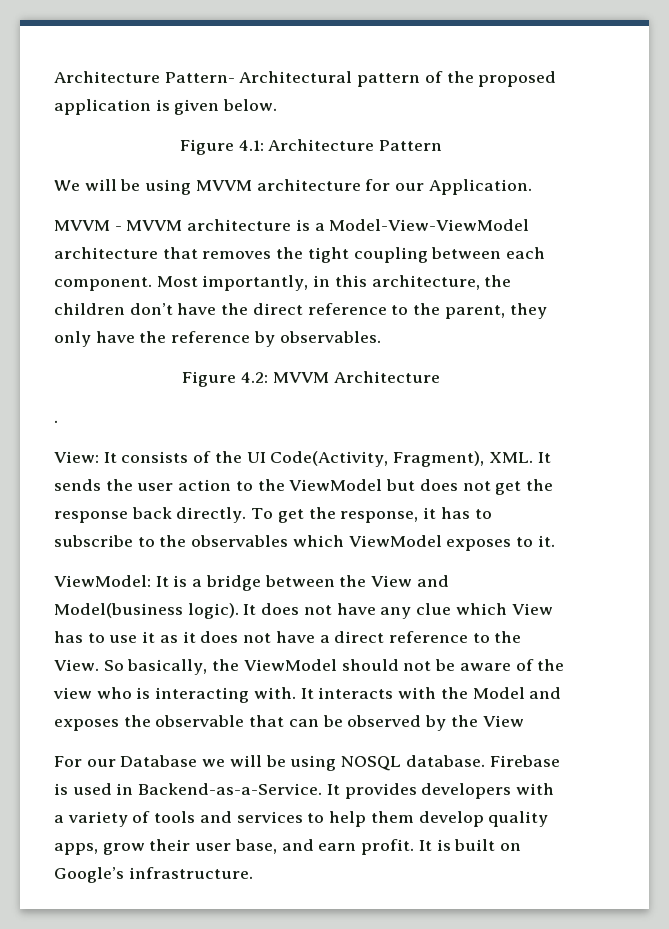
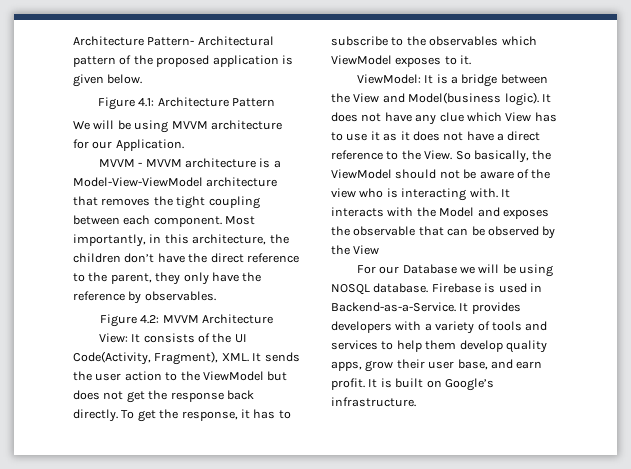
- .

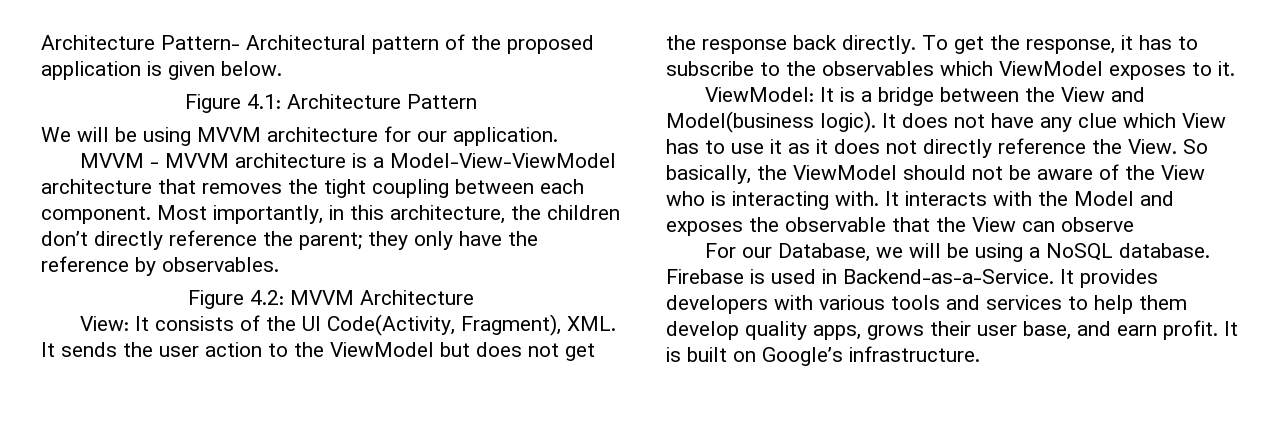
- We will be using MVVM architecture for our Application.
+ We will be using MVVM architecture for our application.
- Most importantly, in this architecture, the children don’t have the direct reference to the parent, they only have the reference by observables.
+ Most importantly, in this architecture, the children don’t directly reference the parent; they only have the reference by observables.
- It does not have any clue which View has to use it as it does not have a direct reference to the View.
+ It does not have any clue which View has to use it as it does not directly reference the View.
- So basically, the ViewModel should not be aware of the view who is interacting with.
+ So basically, the ViewModel should not be aware of the View who is interacting with.
- It interacts with the Model and exposes the observable that can be observed by the View
+ It interacts with the Model and exposes the observable that the View can observe
- For our Database we will be using NOSQL database.
+ For our Database, we will be using a NoSQL database.
- It provides developers with a variety of tools and services to help them develop quality apps, grow their user base, and earn profit.
+ It provides developers with various tools and services to help them develop quality apps, grows their user base, and earn profit.

